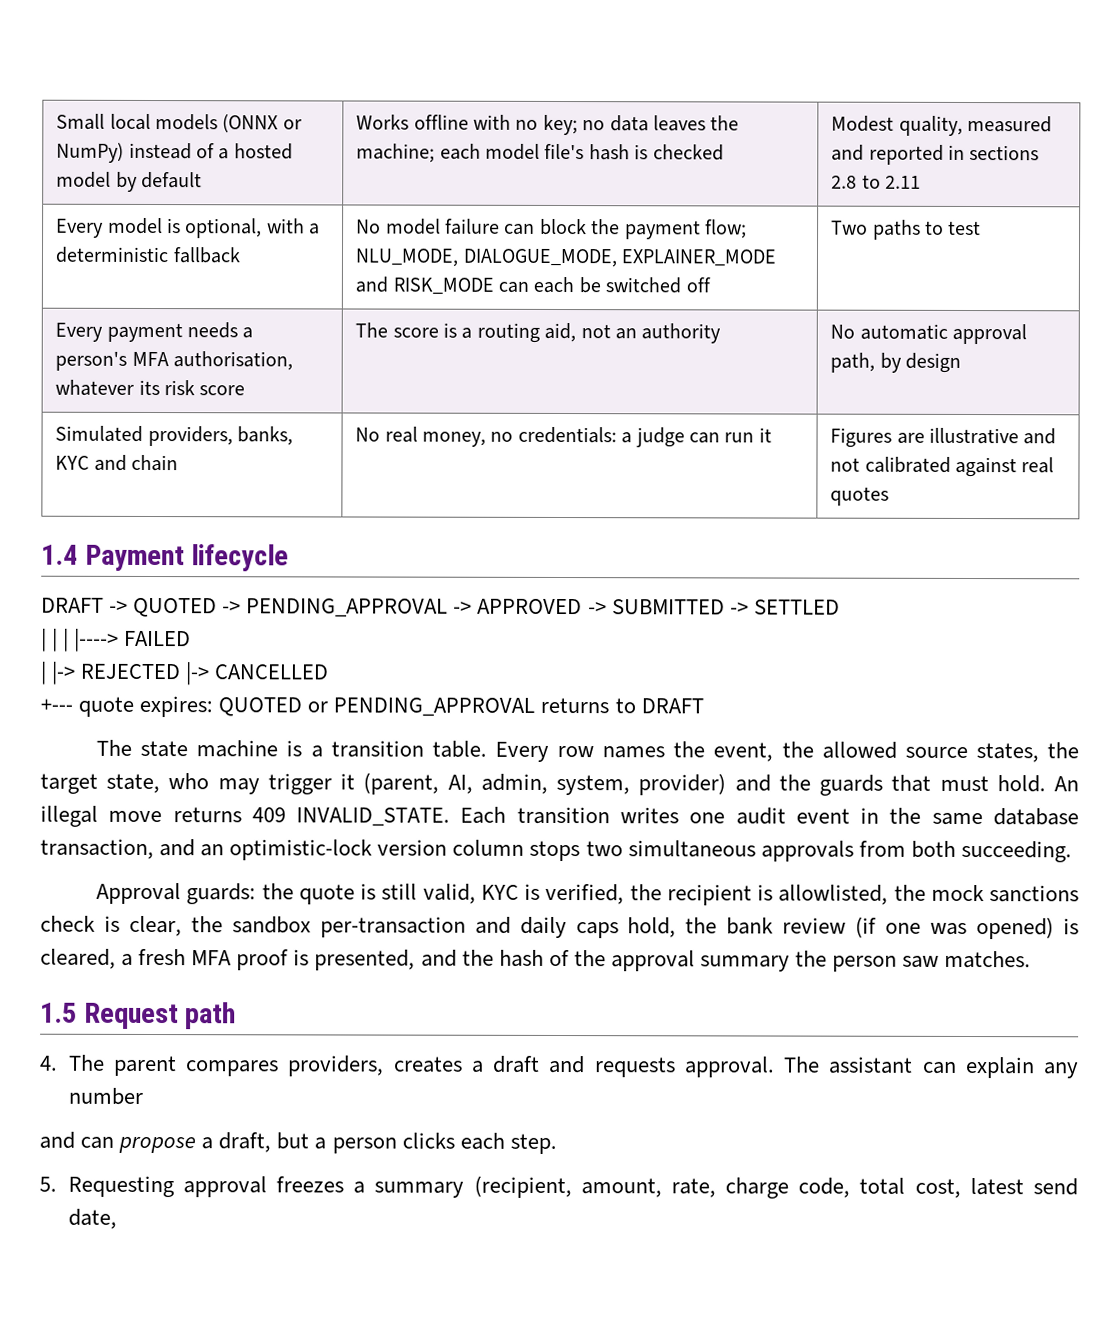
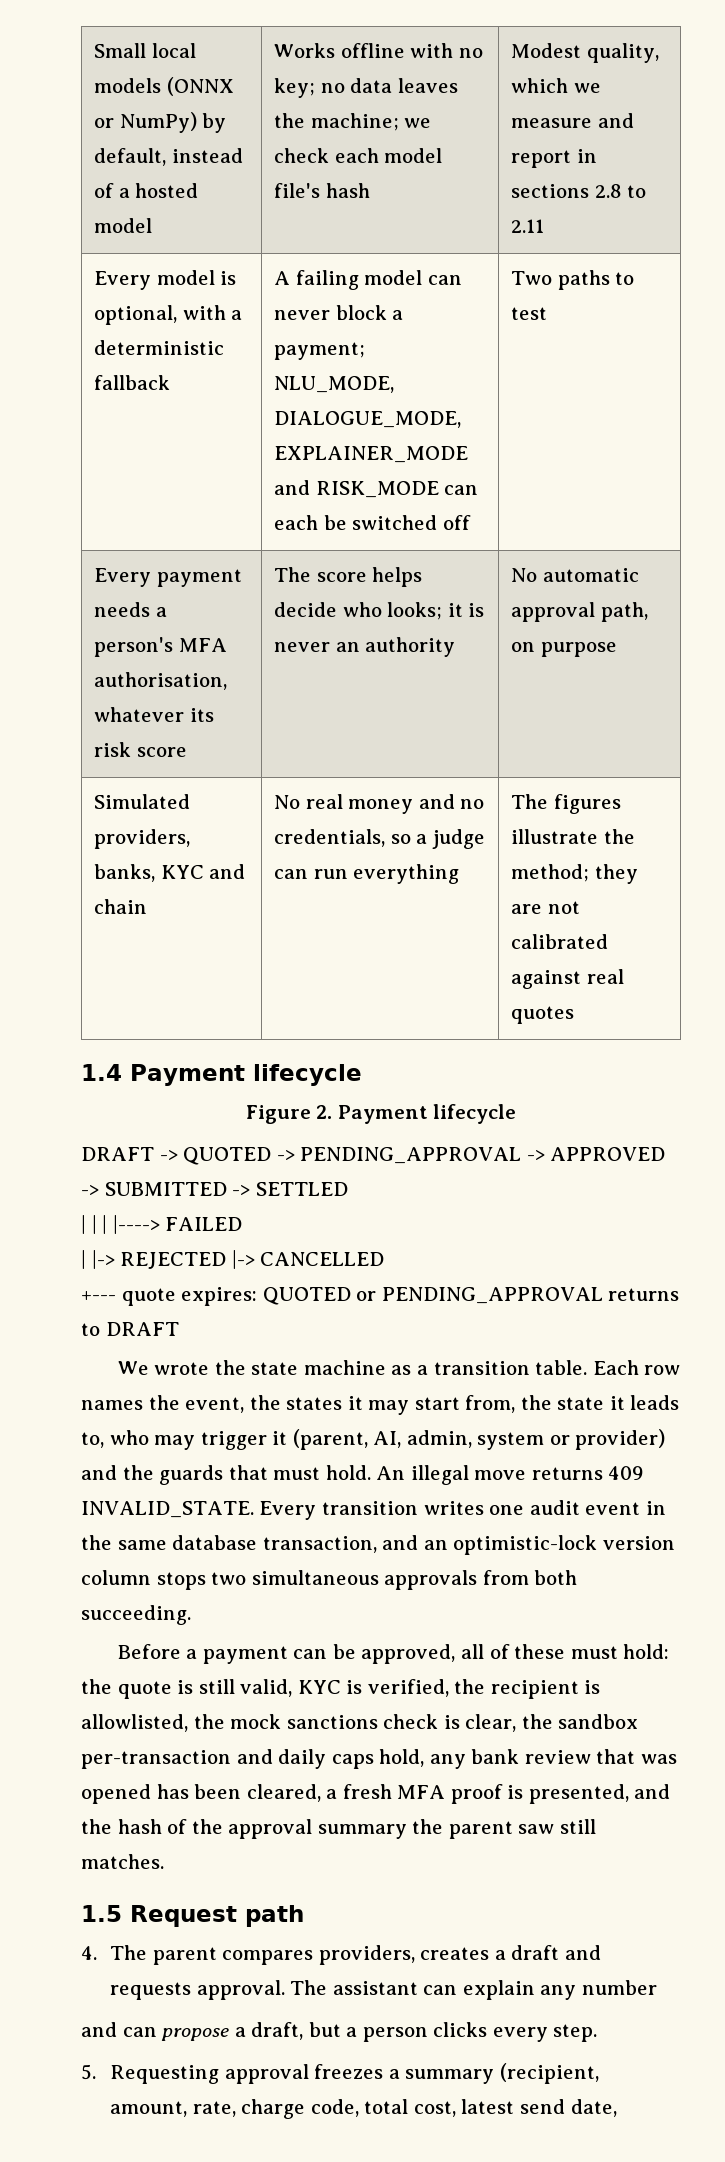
- Small local models (ONNX or NumPy) instead of a hosted model by default
+ Small local models (ONNX or NumPy) by default, instead of a hosted model
- Works offline with no key; no data leaves the machine; each model file's hash is checked
+ Works offline with no key; no data leaves the machine; we check each model file's hash
- Modest quality, measured and reported in sections 2.8 to 2.11
+ Modest quality, which we measure and report in sections 2.8 to 2.11
- Every model is optional, with a deterministic fallback | No model failure can block the payment flow; NLU_MODE, DIALOGUE_MODE, EXPLAINER_MODE and RISK_MODE can each be switched off | Two paths to test
+ Every model is optional, with a deterministic fallback | A failing model can never block a payment; NLU_MODE, DIALOGUE_MODE, EXPLAINER_MODE and RISK_MODE can each be switched off | Two paths to test
- Every payment needs a person's MFA authorisation, whatever its risk score | The score is a routing aid, not an authority | No automatic approval path, by design
+ Every payment needs a person's MFA authorisation, whatever its risk score | The score helps decide who looks; it is never an authority | No automatic approval path, on purpose
- Simulated providers, banks, KYC and chain | No real money, no credentials: a judge can run it | Figures are illustrative and not calibrated against real quotes
+ Simulated providers, banks, KYC and chain | No real money and no credentials, so a judge can run everything | The figures illustrate the method; they are not calibrated against real quotes
+ Figure 2. Payment lifecycle
- The state machine is a transition table.
+ We wrote the state machine as a transition table.
- Every row names the event, the allowed source states, the target state, who may trigger it (parent, AI, admin, system, provider) and the guards that must hold.
+ Each row names the event, the states it may start from, the state it leads to, who may trigger it (parent, AI, admin, system or provider) and the guards that must hold.
- Each transition writes one audit event in the same database transaction, and an optimistic-lock version column stops two simultaneous approvals from both succeeding.
+ Every transition writes one audit event in the same database transaction, and an optimistic-lock version column stops two simultaneous approvals from both succeeding.
- Approval guards: the quote is still valid, KYC is verified, the recipient is allowlisted, the mock sanctions check is clear, the sandbox per-transaction and daily caps hold, the bank review (if one was opened) is cleared, a fresh MFA proof is presented, and the hash of the approval summary the person saw matches.
+ Before a payment can be approved, all of these must hold: the quote is still valid, KYC is verified, the recipient is allowlisted, the mock sanctions check is clear, the sandbox per-transaction and daily caps hold, any bank review that was opened has been cleared, a fresh MFA proof is presented, and the hash of the approval summary the parent saw still matches.
- and can propose a draft, but a person clicks each step.
+ and can propose a draft, but a person clicks every step.

